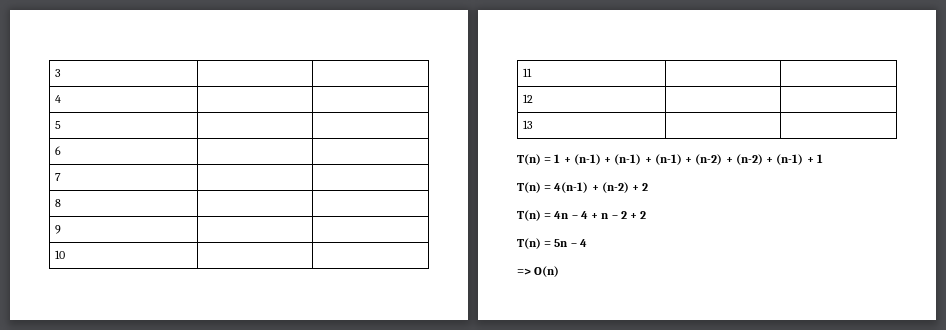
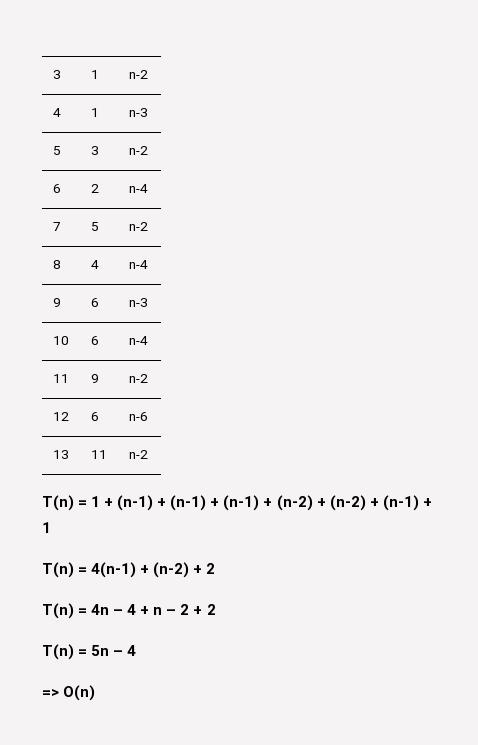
- 3 | |
- 4 | |
- 5 | |
- 6 | |
+ 3 | 1 | n-2
+ 4 | 1 | n-3
+ 5 | 3 | n-2
+ 6 | 2 | n-4
- 7 | |
+ 7 | 5 | n-2
- 8 | |
- 9 | |
+ 8 | 4 | n-4
+ 9 | 6 | n-3
- 10 | |
- 11 | |
+ 10 | 6 | n-4
+ 11 | 9 | n-2
- 12 | |
+ 12 | 6 | n-6
- 13 | |
+ 13 | 11 | n-2

